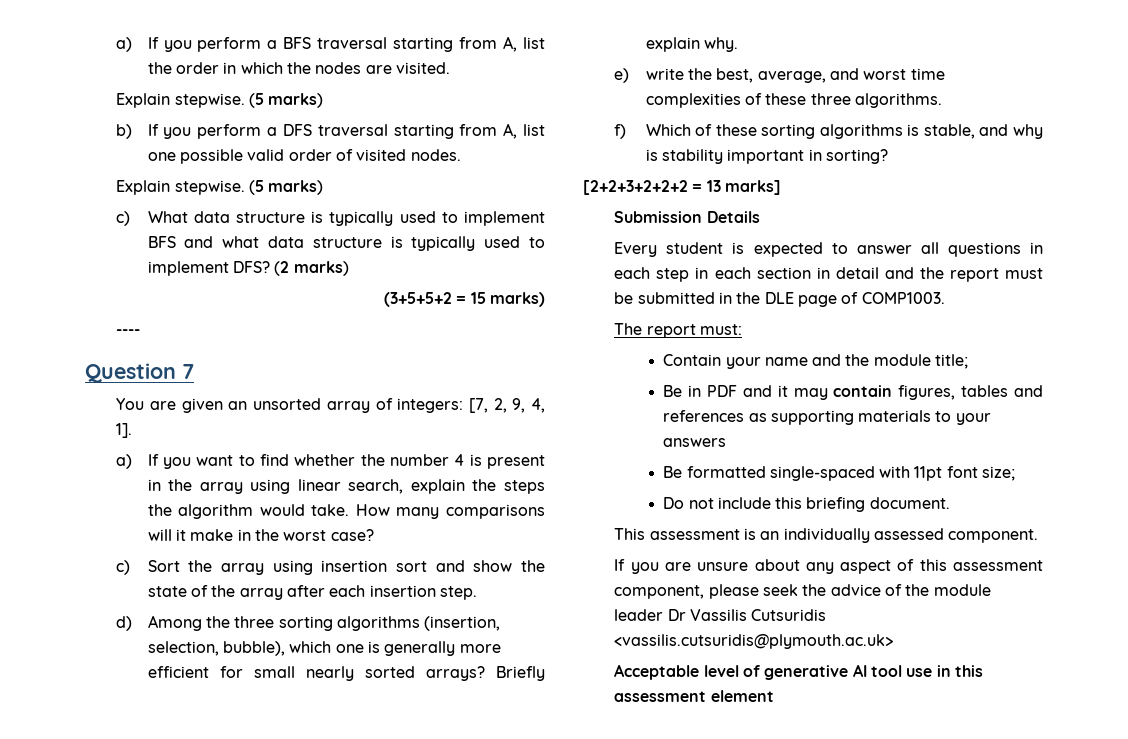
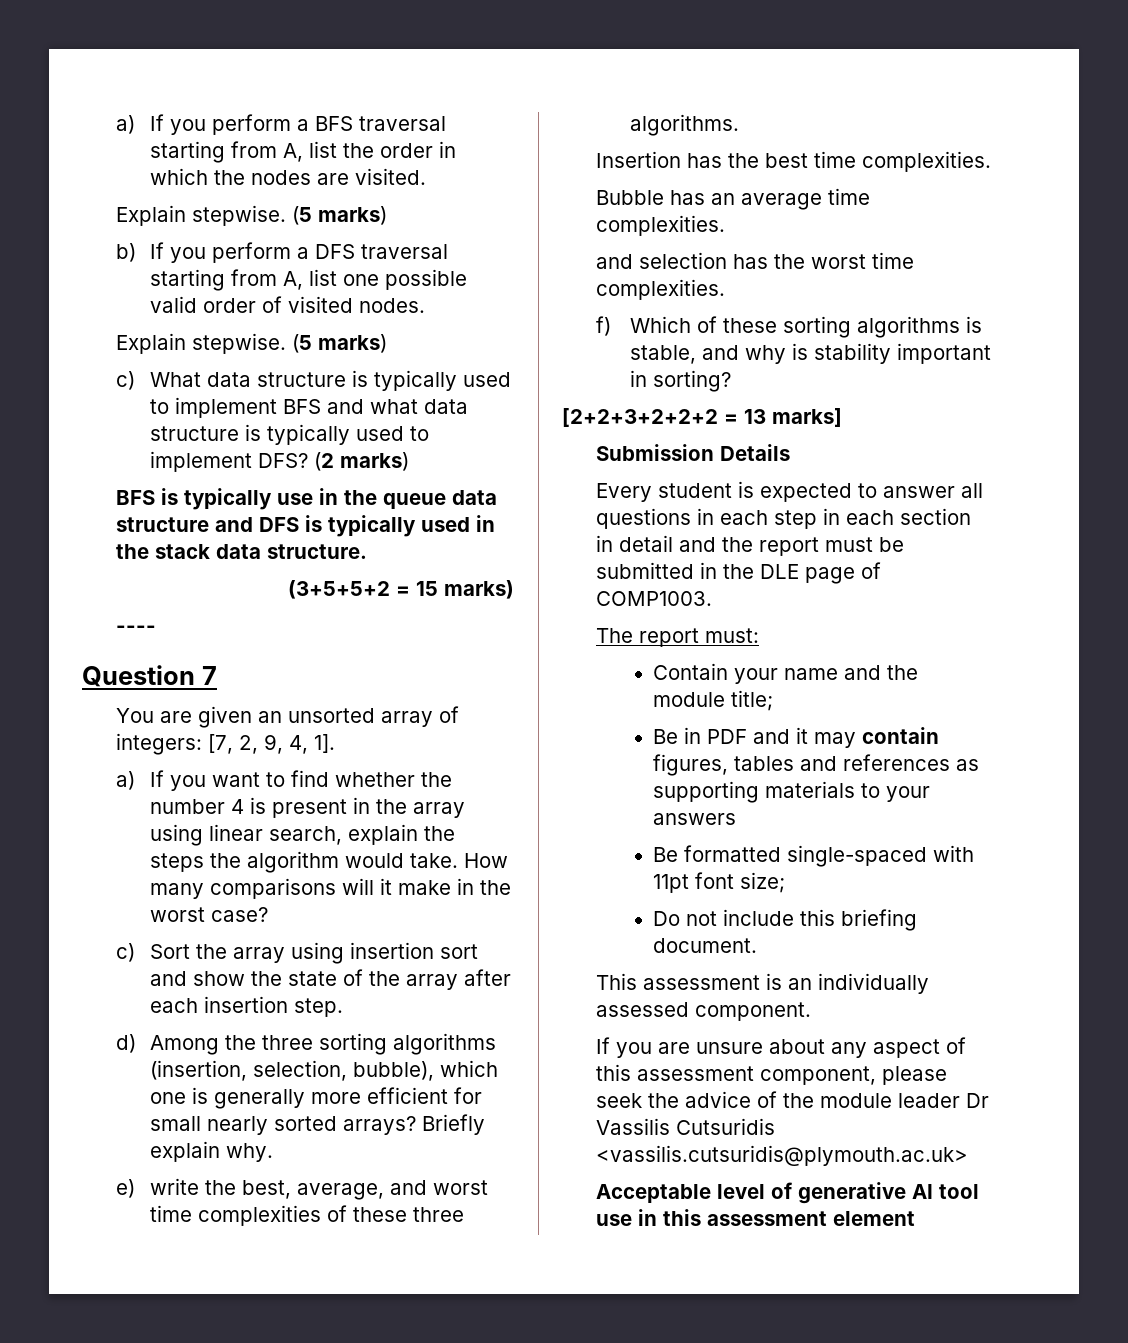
+ BFS is typically use in the queue data structure and DFS is typically used in the stack data structure.
+ Insertion has the best time complexities.
+ Bubble has an average time complexities.
+ and selection has the worst time complexities.

